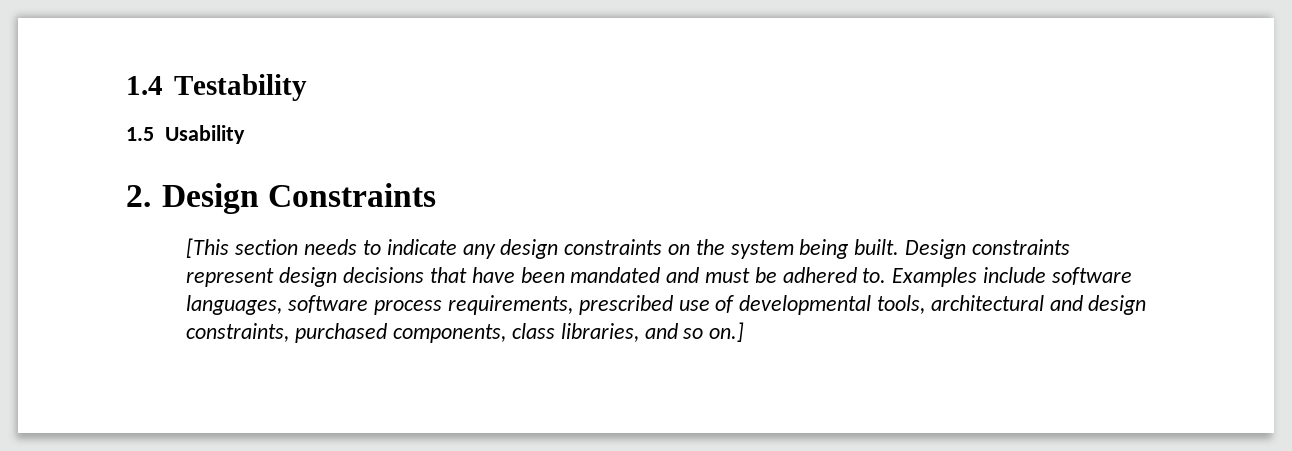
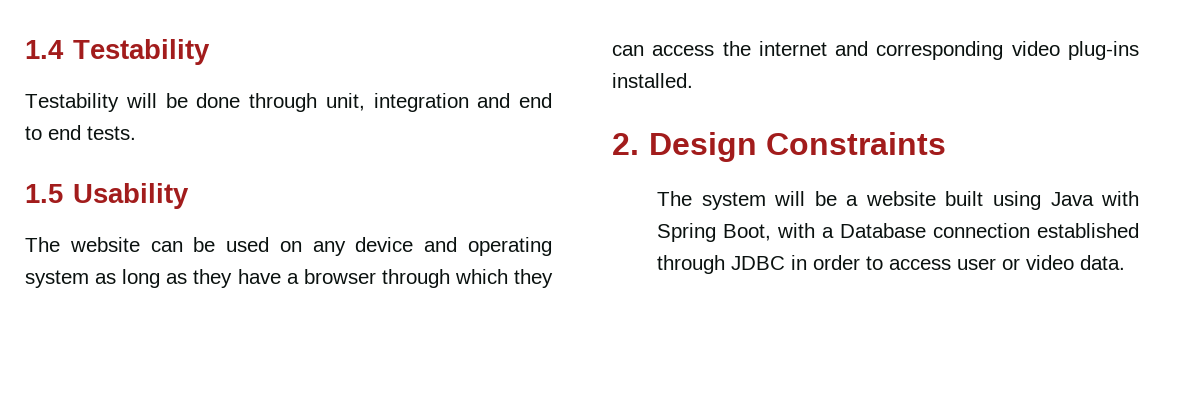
+ Testability will be done through unit, integration and end to end tests.
  1.5 Usability
+ The website can be used on any device and operating system as long as they have a browser through which they can access the internet and corresponding video plug-ins installed.
  2. Design Constraints
- [This section needs to indicate any design constraints on the system being built. Design constraints represent design decisions that have been mandated and must be adhered to. Examples include software languages, software process requirements, prescribed use of developmental tools, architectural and design constraints, purchased components, class libraries, and so on.]
+ The system will be a website built using Java with Spring Boot, with a Database connection established through JDBC in order to access user or video data.

